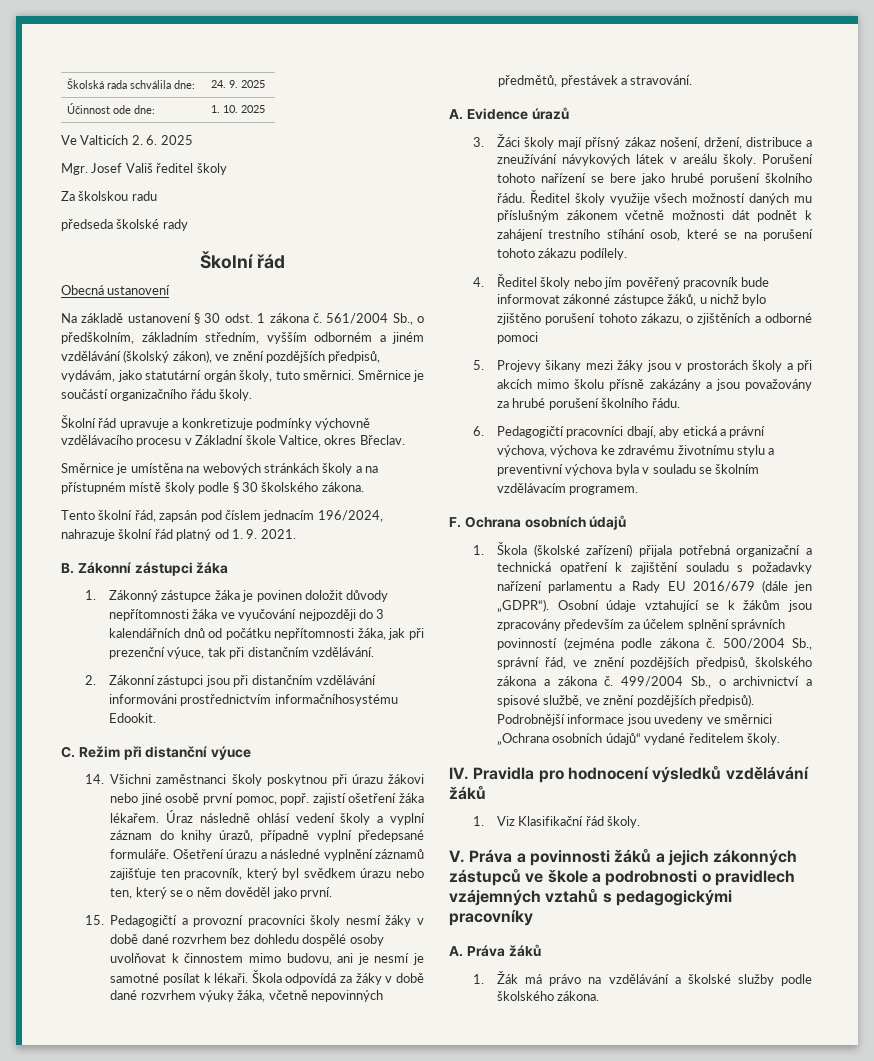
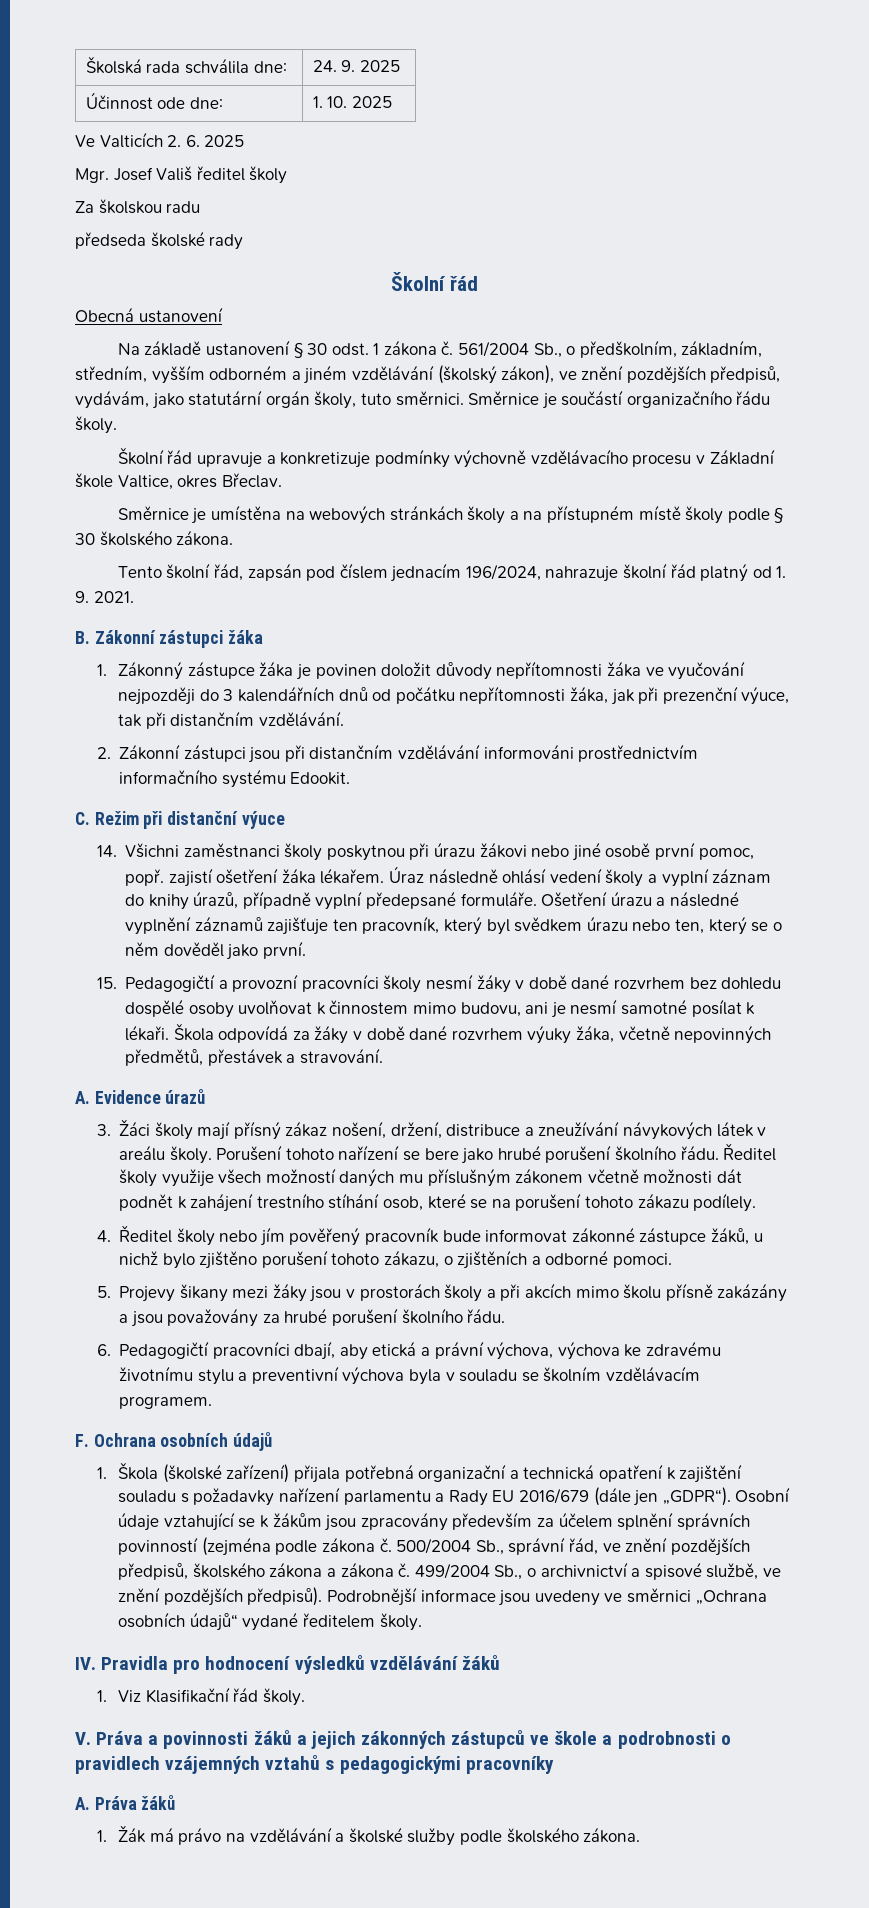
- 561/2004 Sb., o předškolním, základním středním, vyšším odborném a jiném vzdělávání (školský zákon), ve znění pozdějších předpisů, vydávám, jako statutární orgán školy, tuto směrnici.
+ 561/2004 Sb., o předškolním, základním, středním, vyšším odborném a jiném vzdělávání (školský zákon), ve znění pozdějších předpisů, vydávám, jako statutární orgán školy, tuto směrnici.
- 2. Zákonní zástupci jsou při distančním vzdělávání informováni prostřednictvím informačníhosystému Edookit.
+ 2. Zákonní zástupci jsou při distančním vzdělávání informováni prostřednictvím informačního systému Edookit.
- 15. Pedagogičtí a provozní pracovníci školy nesmí žáky v době dané rozvrhem bez dohledu dospělé osoby uvolňovat k činnostem mimo budovu, ani je nesmí je samotné posílat k lékaři.
+ 15. Pedagogičtí a provozní pracovníci školy nesmí žáky v době dané rozvrhem bez dohledu dospělé osoby uvolňovat k činnostem mimo budovu, ani je nesmí samotné posílat k lékaři.
- 4. Ředitel školy nebo jím pověřený pracovník bude informovat zákonné zástupce žáků, u nichž bylo zjištěno porušení tohoto zákazu, o zjištěních a odborné pomoci
+ 4. Ředitel školy nebo jím pověřený pracovník bude informovat zákonné zástupce žáků, u nichž bylo zjištěno porušení tohoto zákazu, o zjištěních a odborné pomoci.

